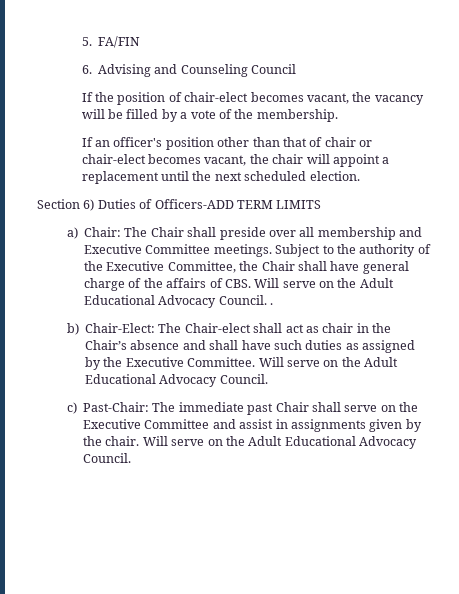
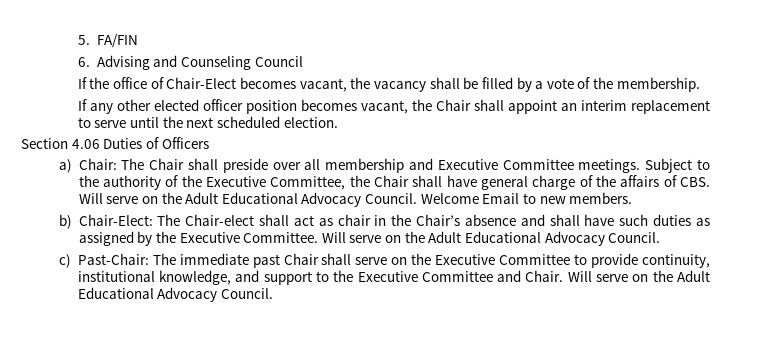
- If the position of chair-elect becomes vacant, the vacancy will be filled by a vote of the membership.
+ If the office of Chair-Elect becomes vacant, the vacancy shall be filled by a vote of the membership.
- If an officer's position other than that of chair or chair-elect becomes vacant, the chair will appoint a replacement until the next scheduled election.
+ If any other elected officer position becomes vacant, the Chair shall appoint an interim replacement to serve until the next scheduled election.
- Section 6) Duties of Officers-ADD TERM LIMITS
+ Section 4.06 Duties of Officers
- Subject to the authority of the Executive Committee, the Chair shall have general charge of the affairs of CBS. Will serve on the Adult Educational Advocacy Council. .
+ Subject to the authority of the Executive Committee, the Chair shall have general charge of the affairs of CBS. Will serve on the Adult Educational Advocacy Council. Welcome Email to new members.
- c) Past-Chair: The immediate past Chair shall serve on the Executive Committee and assist in assignments given by the chair.
+ c) Past-Chair: The immediate past Chair shall serve on the Executive Committee to provide continuity, institutional knowledge, and support to the Executive Committee and Chair.

